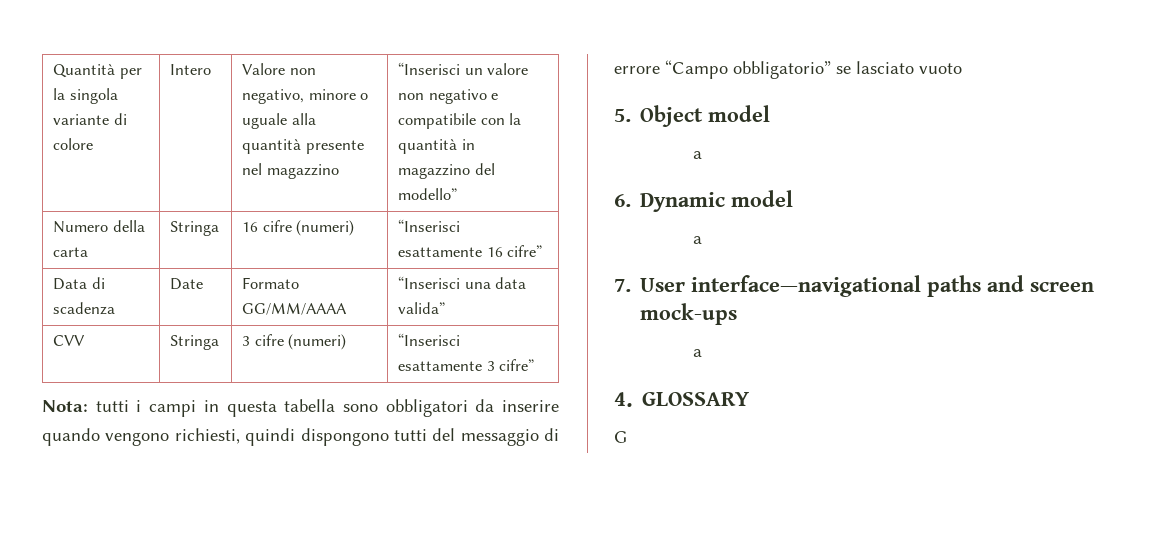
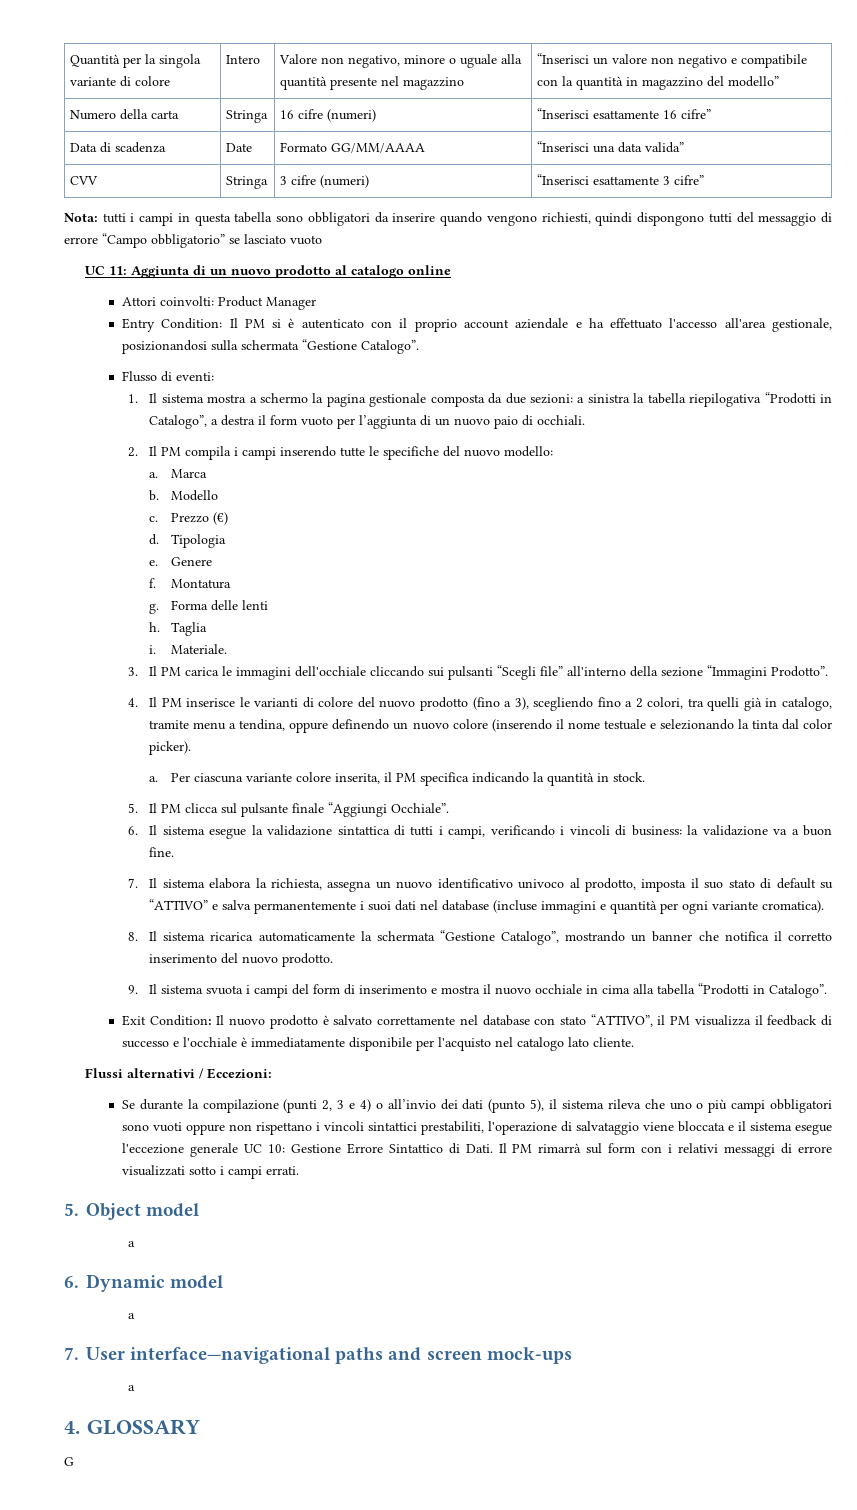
+ UC 11: Aggiunta di un nuovo prodotto al catalogo online
+ Attori coinvolti: Product Manager
+ Entry Condition: Il PM si è autenticato con il proprio account aziendale e ha effettuato l'accesso all'area gestionale, posizionandosi sulla schermata “Gestione Catalogo”.
+ Flusso di eventi:
+ 1. Il sistema mostra a schermo la pagina gestionale composta da due sezioni: a sinistra la tabella riepilogativa “Prodotti in Catalogo”, a destra il form vuoto per l’aggiunta di un nuovo paio di occhiali.
+ 2. Il PM compila i campi inserendo tutte le specifiche del nuovo modello:
+ a. Marca
+ b. Modello
+ c. Prezzo (€)
+ d. Tipologia
+ e. Genere
+ f. Montatura
+ g. Forma delle lenti
+ h. Taglia
+ i. Materiale.
+ 3. Il PM carica le immagini dell'occhiale cliccando sui pulsanti “Scegli file” all'interno della sezione “Immagini Prodotto”.
+ 4. Il PM inserisce le varianti di colore del nuovo prodotto (fino a 3), scegliendo fino a 2 colori, tra quelli già in catalogo, tramite menu a tendina, oppure definendo un nuovo colore (inserendo il nome testuale e selezionando la tinta dal color picker).
+ a. Per ciascuna variante colore inserita, il PM specifica indicando la quantità in stock.
+ 5. Il PM clicca sul pulsante finale “Aggiungi Occhiale”.
+ 6. Il sistema esegue la validazione sintattica di tutti i campi, verificando i vincoli di business: la validazione va a buon fine.
+ 7. Il sistema elabora la richiesta, assegna un nuovo identificativo univoco al prodotto, imposta il suo stato di default su “ATTIVO” e salva permanentemente i suoi dati nel database (incluse immagini e quantità per ogni variante cromatica).
+ 8. Il sistema ricarica automaticamente la schermata “Gestione Catalogo”, mostrando un banner che notifica il corretto inserimento del nuovo prodotto.
+ 9. Il sistema svuota i campi del form di inserimento e mostra il nuovo occhiale in cima alla tabella “Prodotti in Catalogo”.
+ Exit Condition: Il nuovo prodotto è salvato correttamente nel database con stato “ATTIVO”, il PM visualizza il feedback di successo e l'occhiale è immediatamente disponibile per l'acquisto nel catalogo lato cliente.
+ Flussi alternativi / Eccezioni:
+ Se durante la compilazione (punti 2, 3 e 4) o all’invio dei dati (punto 5), il sistema rileva che uno o più campi obbligatori sono vuoti oppure non rispettano i vincoli sintattici prestabiliti, l'operazione di salvataggio viene bloccata e il sistema esegue l'eccezione generale UC 10: Gestione Errore Sintattico di Dati. Il PM rimarrà sul form con i relativi messaggi di errore visualizzati sotto i campi errati.

